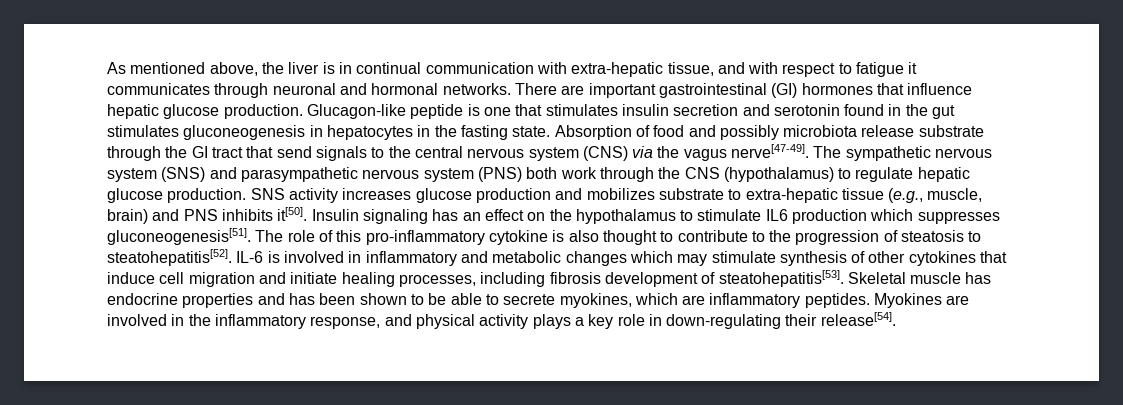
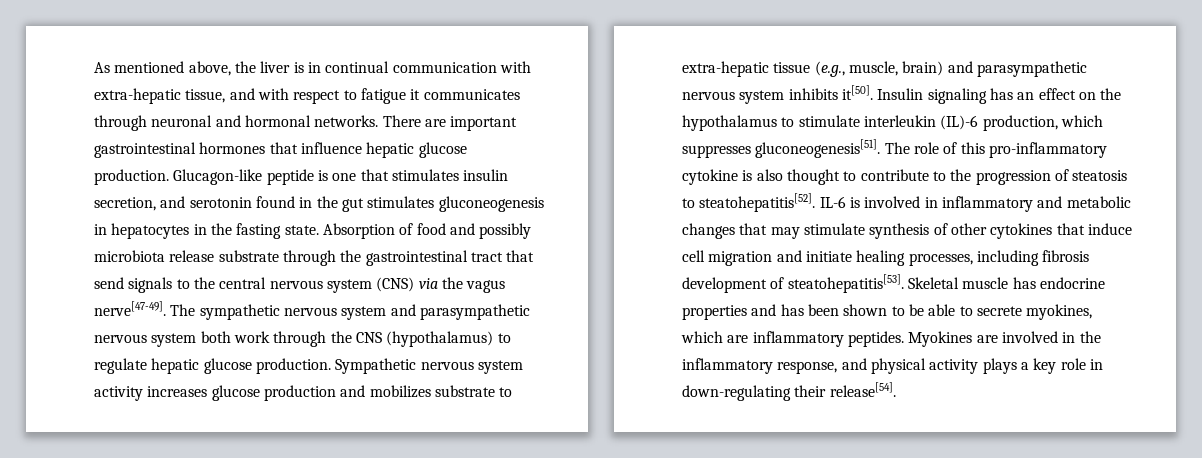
- There are important gastrointestinal (GI) hormones that influence hepatic glucose production.
+ There are important gastrointestinal hormones that influence hepatic glucose production.
- Glucagon-like peptide is one that stimulates insulin secretion and serotonin found in the gut stimulates gluconeogenesis in hepatocytes in the fasting state.
+ Glucagon-like peptide is one that stimulates insulin secretion, and serotonin found in the gut stimulates gluconeogenesis in hepatocytes in the fasting state.
- Absorption of food and possibly microbiota release substrate through the GI tract that send signals to the central nervous system (CNS) via the vagus nerve[47-49].
+ Absorption of food and possibly microbiota release substrate through the gastrointestinal tract that send signals to the central nervous system (CNS) via the vagus nerve[47-49].
- The sympathetic nervous system (SNS) and parasympathetic nervous system (PNS) both work through the CNS (hypothalamus) to regulate hepatic glucose production.
+ The sympathetic nervous system and parasympathetic nervous system both work through the CNS (hypothalamus) to regulate hepatic glucose production.
- SNS activity increases glucose production and mobilizes substrate to extra-hepatic tissue (e.g., muscle, brain) and PNS inhibits it[50].
+ Sympathetic nervous system activity increases glucose production and mobilizes substrate to extra-hepatic tissue (e.g., muscle, brain) and parasympathetic nervous system inhibits it[50].
- Insulin signaling has an effect on the hypothalamus to stimulate IL6 production which suppresses gluconeogenesis[51].
+ Insulin signaling has an effect on the hypothalamus to stimulate interleukin (IL)-6 production, which suppresses gluconeogenesis[51].
- IL-6 is involved in inflammatory and metabolic changes which may stimulate synthesis of other cytokines that induce cell migration and initiate healing processes, including fibrosis development of steatohepatitis[53].
+ IL-6 is involved in inflammatory and metabolic changes that may stimulate synthesis of other cytokines that induce cell migration and initiate healing processes, including fibrosis development of steatohepatitis[53].

